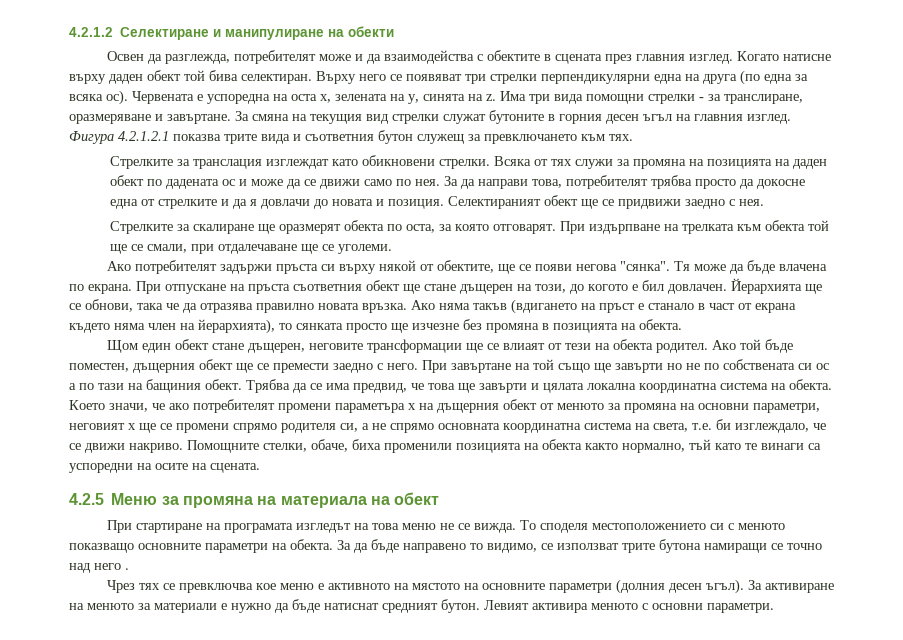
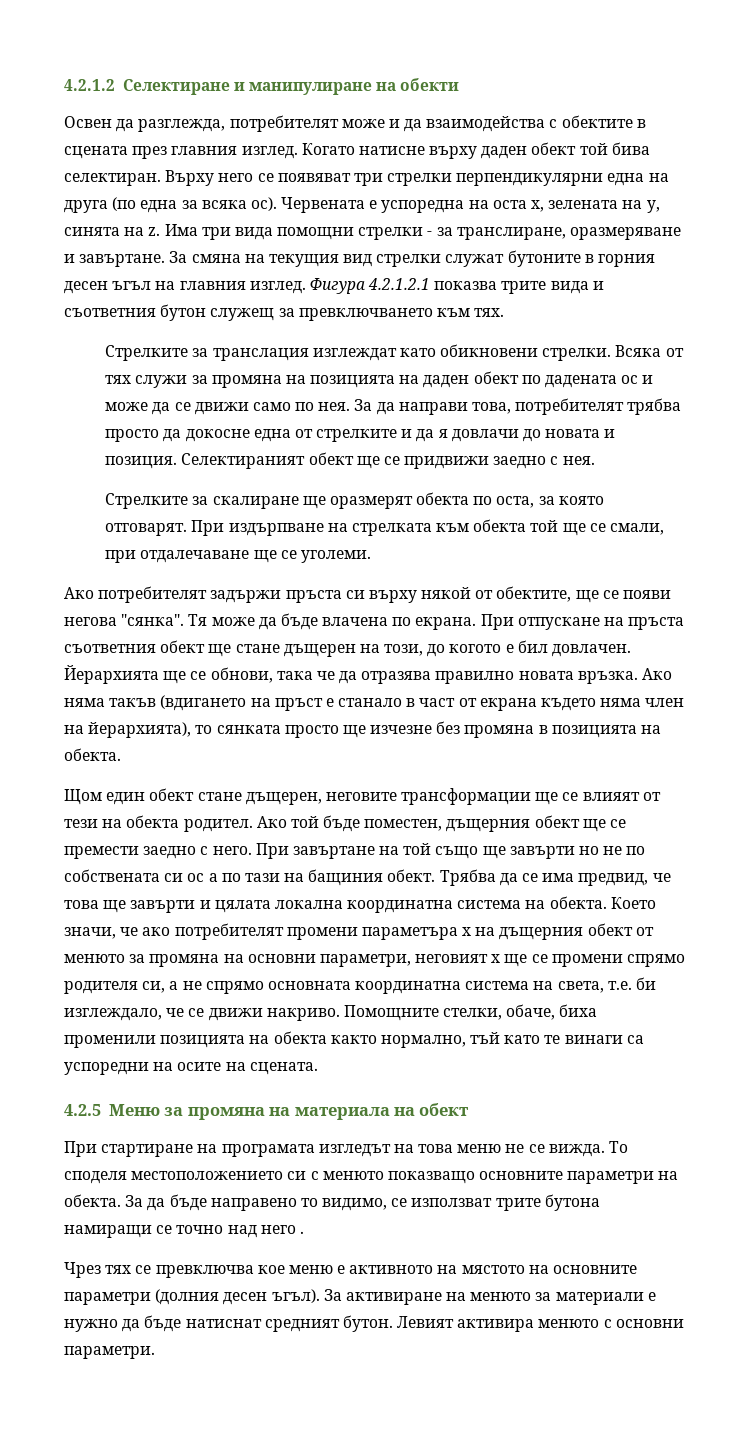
- Фигура 4.2.1.2.1 показва трите вида и съответния бутон служещ за превключането към тях.
+ Фигура 4.2.1.2.1 показва трите вида и съответния бутон служещ за превключването към тях.
- При издърпване на трелката към обекта той ще се смали, при отдалечаване ще се уголеми.
+ При издърпване на стрелката към обекта той ще се смали, при отдалечаване ще се уголеми.
- Щом един обект стане дъщерен, неговите трансформации ще се влиaят от тези на обекта родител.
+ Щом един обект стане дъщерен, неговите трансформации ще се влияят от тези на обекта родител.

